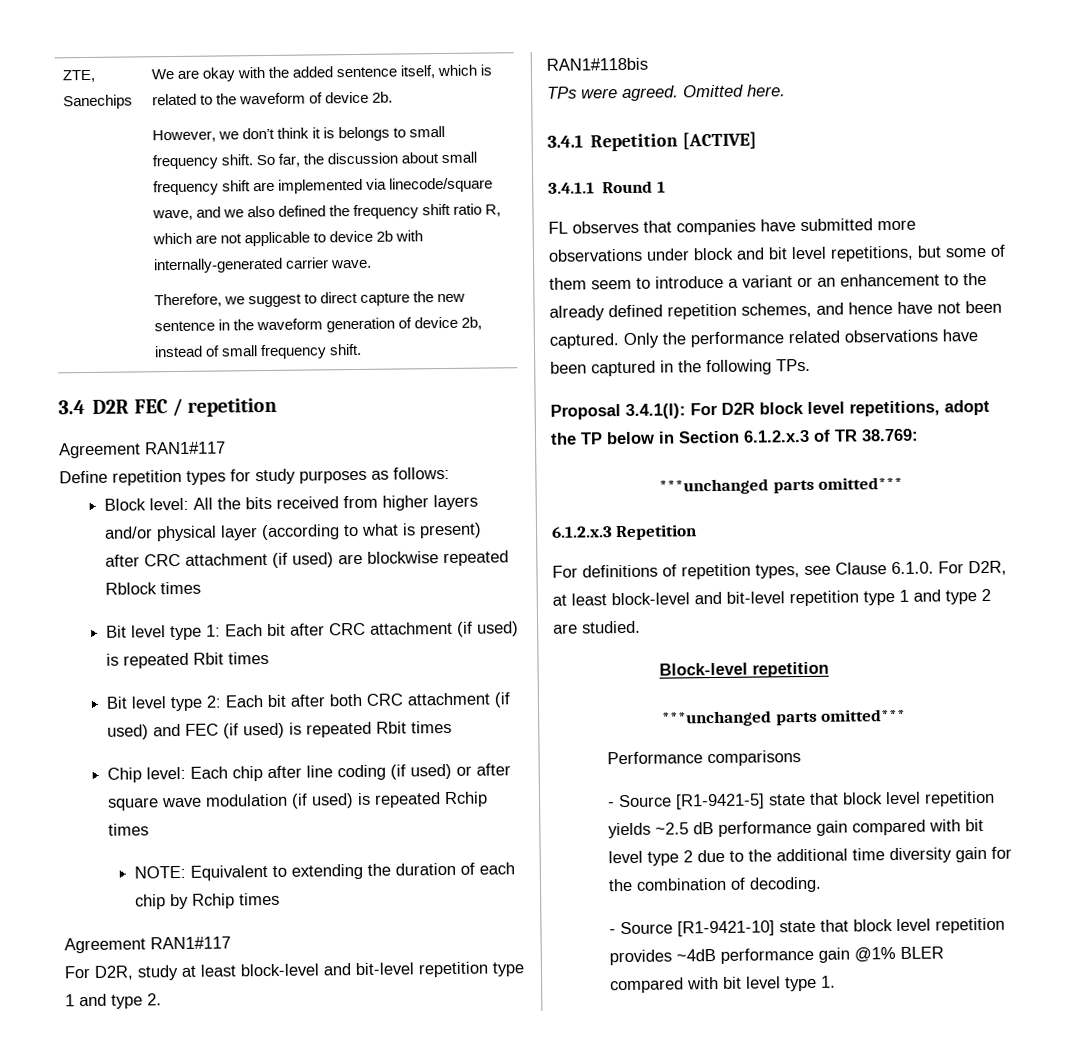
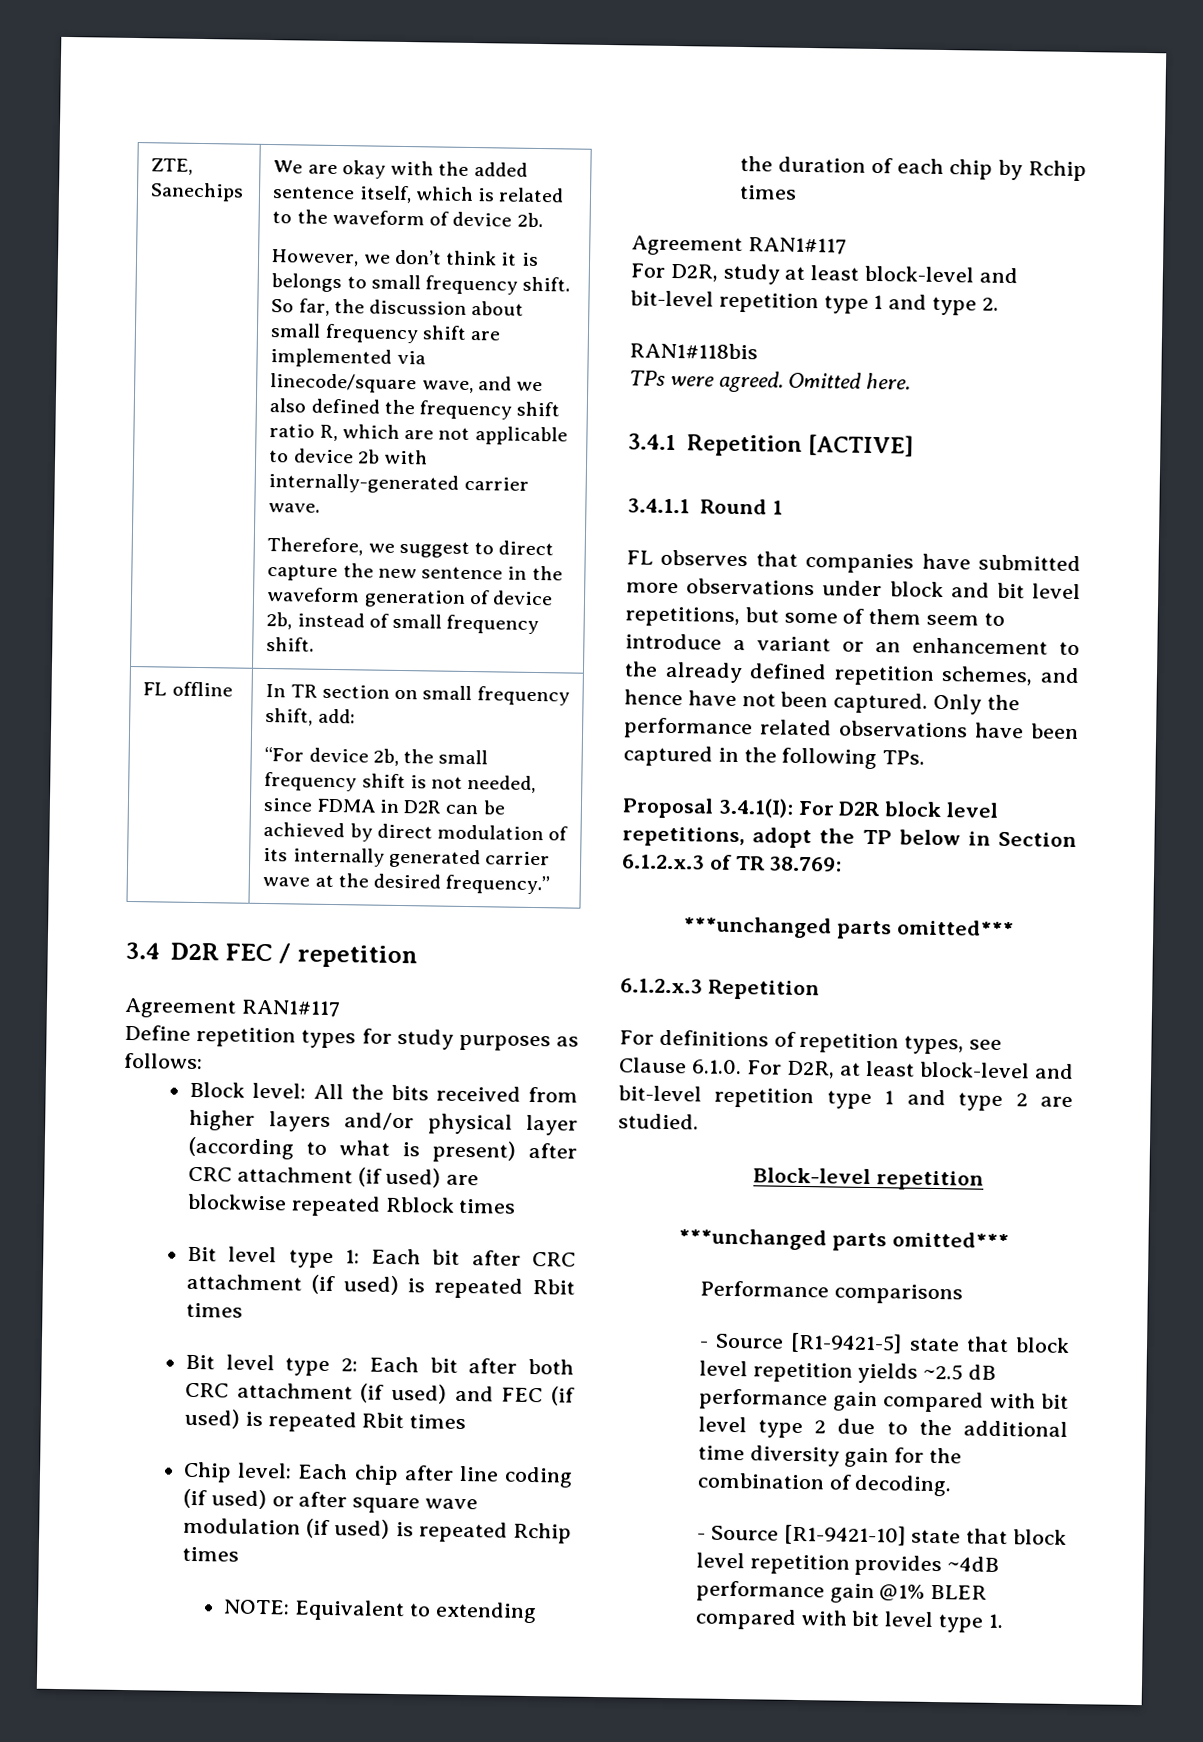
+ FL offline | In TR section on small frequency shift, add:
+ “For device 2b, the small frequency shift is not needed, since FDMA in D2R can be achieved by direct modulation of its internally generated carrier wave at the desired frequency.”

